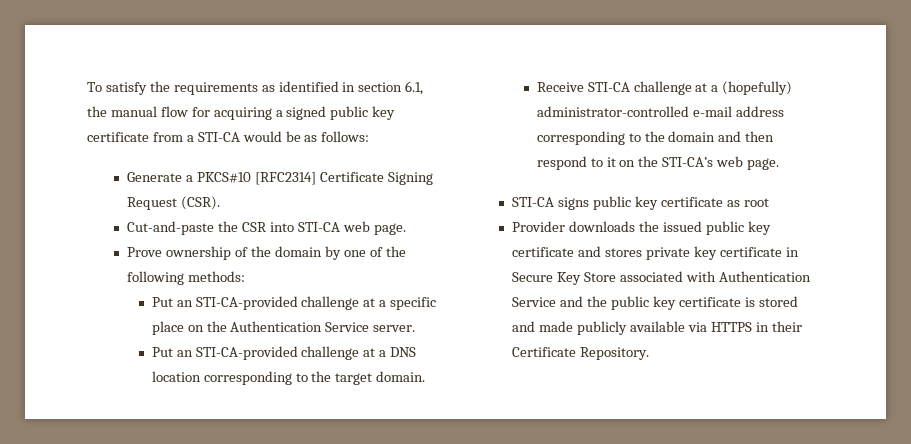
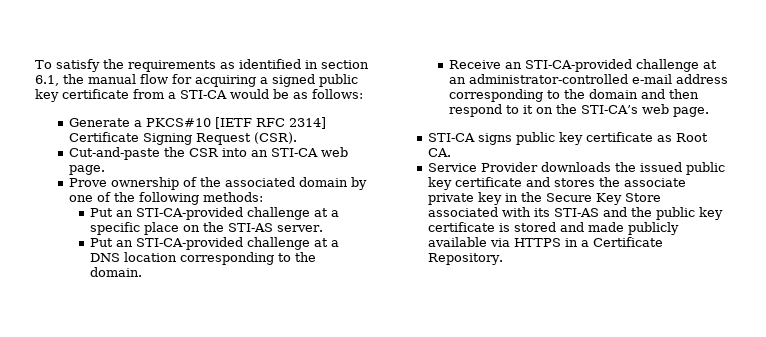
- Generate a PKCS#10 [RFC2314] Certificate Signing Request (CSR).
+ Generate a PKCS#10 [IETF RFC 2314] Certificate Signing Request (CSR).
- Cut-and-paste the CSR into STI-CA web page.
+ Cut-and-paste the CSR into an STI-CA web page.
- Prove ownership of the domain by one of the following methods:
+ Prove ownership of the associated domain by one of the following methods:
- Put an STI-CA-provided challenge at a specific place on the Authentication Service server.
+ Put an STI-CA-provided challenge at a specific place on the STI-AS server.
- Put an STI-CA-provided challenge at a DNS location corresponding to the target domain.
+ Put an STI-CA-provided challenge at a DNS location corresponding to the domain.
- Receive STI-CA challenge at a (hopefully) administrator-controlled e-mail address corresponding to the domain and then respond to it on the STI-CA’s web page.
+ Receive an STI-CA-provided challenge at an administrator-controlled e-mail address corresponding to the domain and then respond to it on the STI-CA’s web page.
- STI-CA signs public key certificate as root
- Provider downloads the issued public key certificate and stores private key certificate in Secure Key Store associated with Authentication Service and the public key certificate is stored and made publicly available via HTTPS in their Certificate Repository.
+ STI-CA signs public key certificate as Root CA.
+ Service Provider downloads the issued public key certificate and stores the associate private key in the Secure Key Store associated with its STI-AS and the public key certificate is stored and made publicly available via HTTPS in a Certificate Repository.

